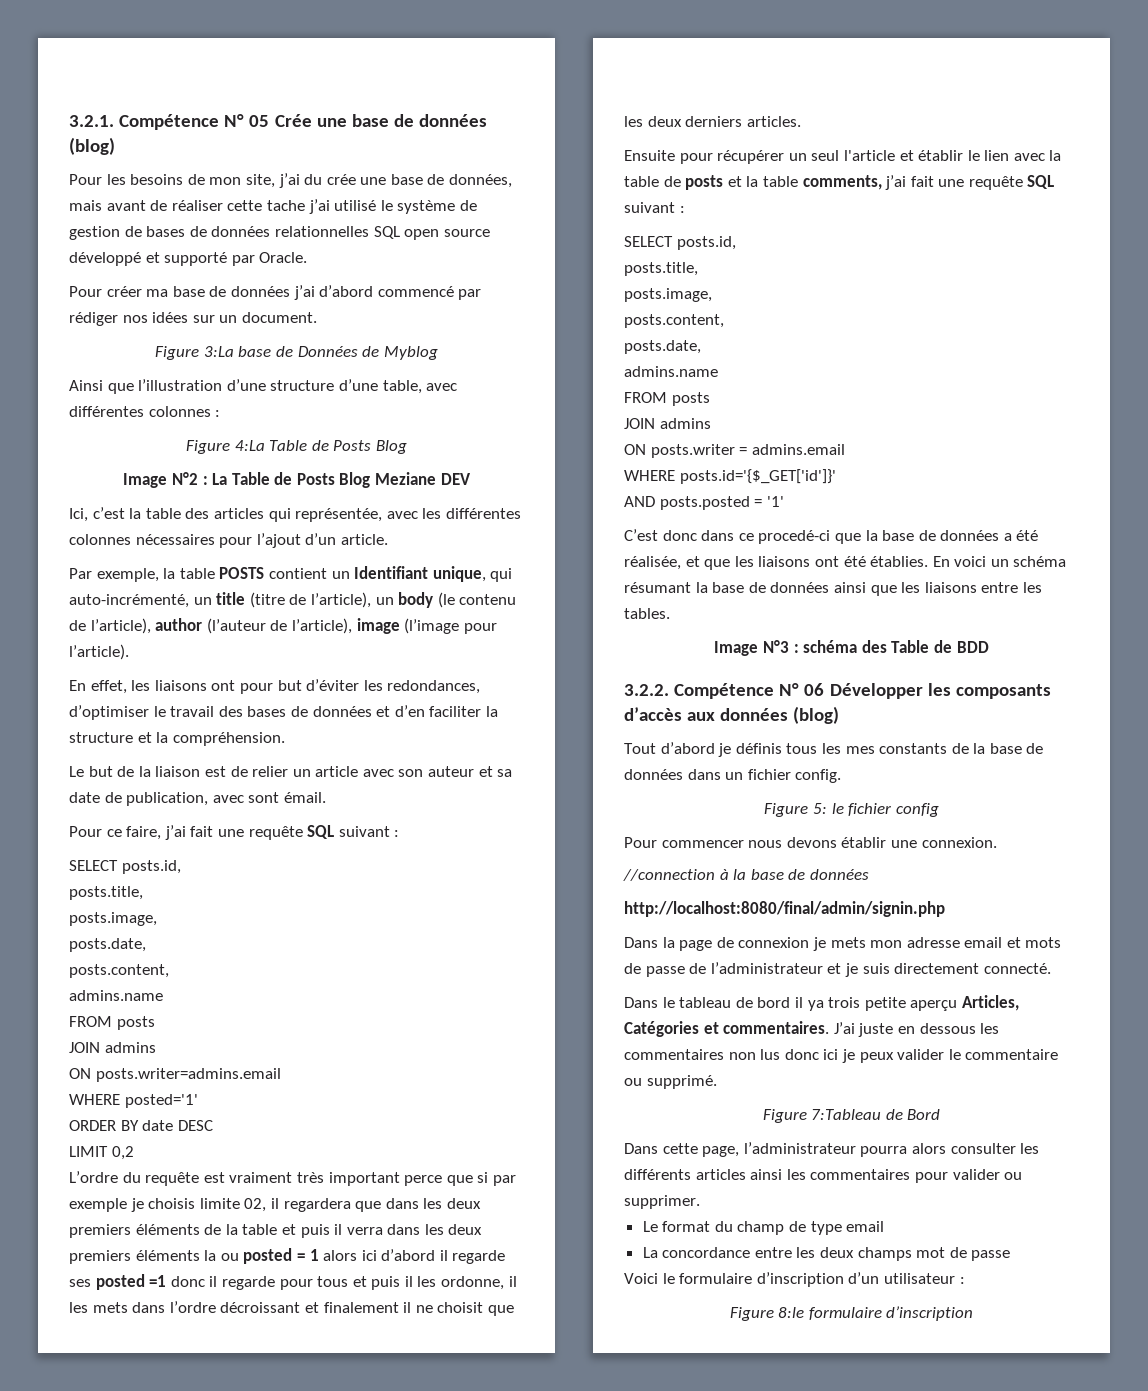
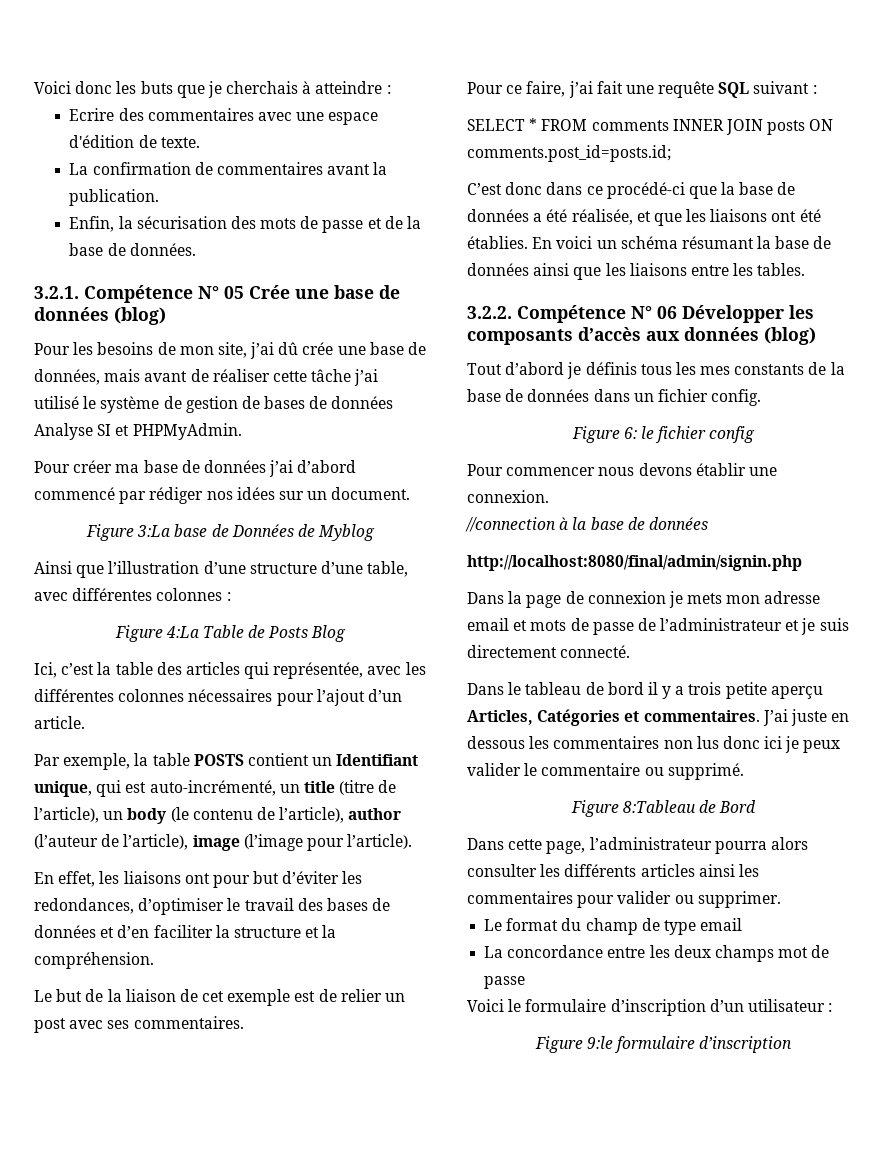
+ Voici donc les buts que je cherchais à atteindre :
+ Ecrire des commentaires avec une espace d'édition de texte.
+ La confirmation de commentaires avant la publication.
+ Enfin, la sécurisation des mots de passe et de la base de données.
- Pour les besoins de mon site, j’ai du crée une base de données, mais avant de réaliser cette tache j’ai utilisé le système de gestion de bases de données relationnelles SQL open source développé et supporté par Oracle.
+ Pour les besoins de mon site, j’ai dû crée une base de données, mais avant de réaliser cette tâche j’ai utilisé le système de gestion de bases de données Analyse SI et PHPMyAdmin.
- Image N°2 : La Table de Posts Blog Meziane DEV
- Par exemple, la table POSTS contient un Identifiant unique, qui auto-incrémenté, un title (titre de l’article), un body (le contenu de l’article), author (l’auteur de l’article), image (l’image pour l’article).
+ Par exemple, la table POSTS contient un Identifiant unique, qui est auto-incrémenté, un title (titre de l’article), un body (le contenu de l’article), author (l’auteur de l’article), image (l’image pour l’article).
- Le but de la liaison est de relier un article avec son auteur et sa date de publication, avec sont émail.
+ Le but de la liaison de cet exemple est de relier un post avec ses commentaires.
  Pour ce faire, j’ai fait une requête SQL suivant :
- SELECT posts.id,
- posts.title,
- posts.image,
- posts.date,
- posts.content,
- admins.name
- FROM posts
- JOIN admins
- ON posts.writer=admins.email
- WHERE posted='1'
- ORDER BY date DESC
- LIMIT 0,2
- L’ordre du requête est vraiment très important perce que si par exemple je choisis limite 02, il regardera que dans les deux premiers éléments de la table et puis il verra dans les deux premiers éléments la ou posted = 1 alors ici d’abord il regarde ses posted =1 donc il regarde pour tous et puis il les ordonne, il les mets dans l’ordre décroissant et finalement il ne choisit que les deux derniers articles.
- Ensuite pour récupérer un seul l'article et établir le lien avec la table de posts et la table comments, j’ai fait une requête SQL suivant :
- SELECT posts.id,
- posts.title,
- posts.image,
- posts.content,
- posts.date,
- admins.name
- FROM posts
- JOIN admins
- ON posts.writer = admins.email
- WHERE posts.id='{$_GET['id']}'
- AND posts.posted = '1'
+ SELECT * FROM comments INNER JOIN posts ON comments.post_id=posts.id;
- C’est donc dans ce procedé-ci que la base de données a été réalisée, et que les liaisons ont été établies.
+ C’est donc dans ce procédé-ci que la base de données a été réalisée, et que les liaisons ont été établies.
- Image N°3 : schéma des Table de BDD
- Figure 5: le fichier config
+ Figure 6: le fichier config
- Dans le tableau de bord il ya trois petite aperçu Articles, Catégories et commentaires.
+ Dans le tableau de bord il y a trois petite aperçu Articles, Catégories et commentaires.
- Figure 7:Tableau de Bord
+ Figure 8:Tableau de Bord
- Figure 8:le formulaire d’inscription
+ Figure 9:le formulaire d’inscription

